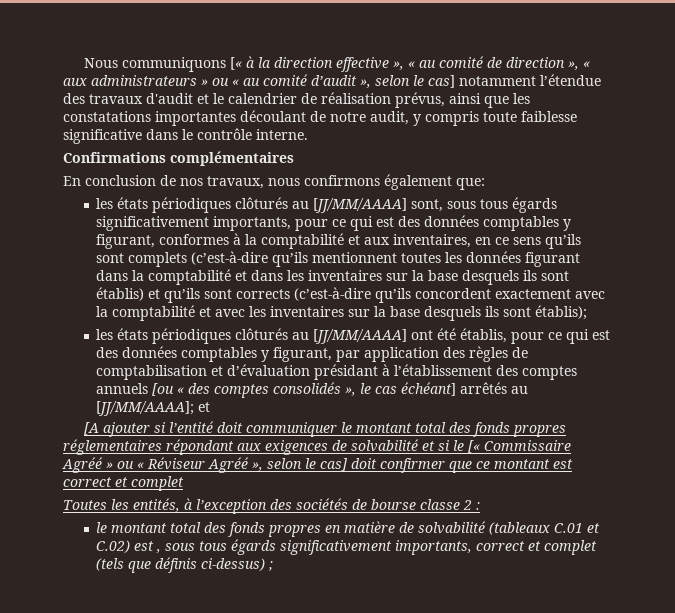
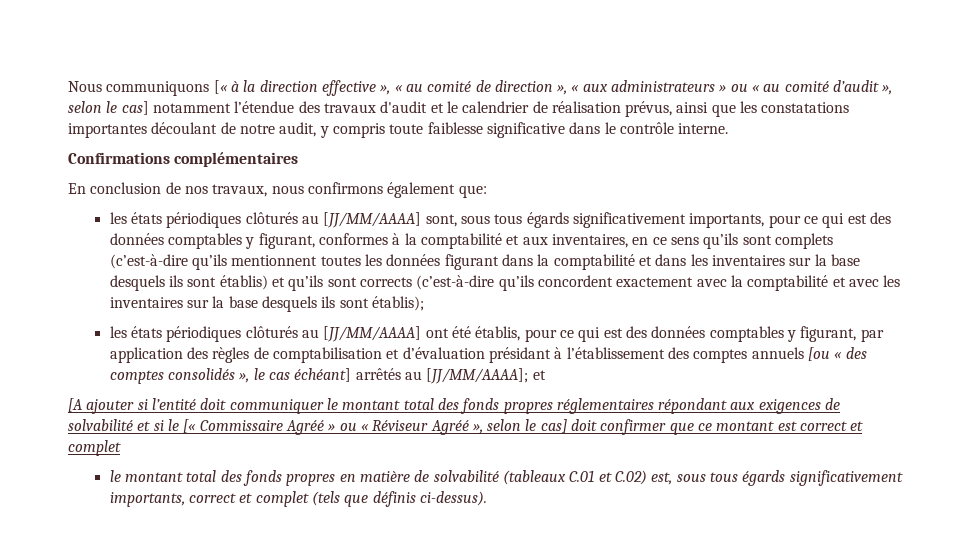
- Toutes les entités, à l’exception des sociétés de bourse classe 2 :
- le montant total des fonds propres en matière de solvabilité (tableaux C.01 et C.02) est , sous tous égards significativement importants, correct et complet (tels que définis ci-dessus) ;
+ le montant total des fonds propres en matière de solvabilité (tableaux C.01 et C.02) est, sous tous égards significativement importants, correct et complet (tels que définis ci-dessus).

